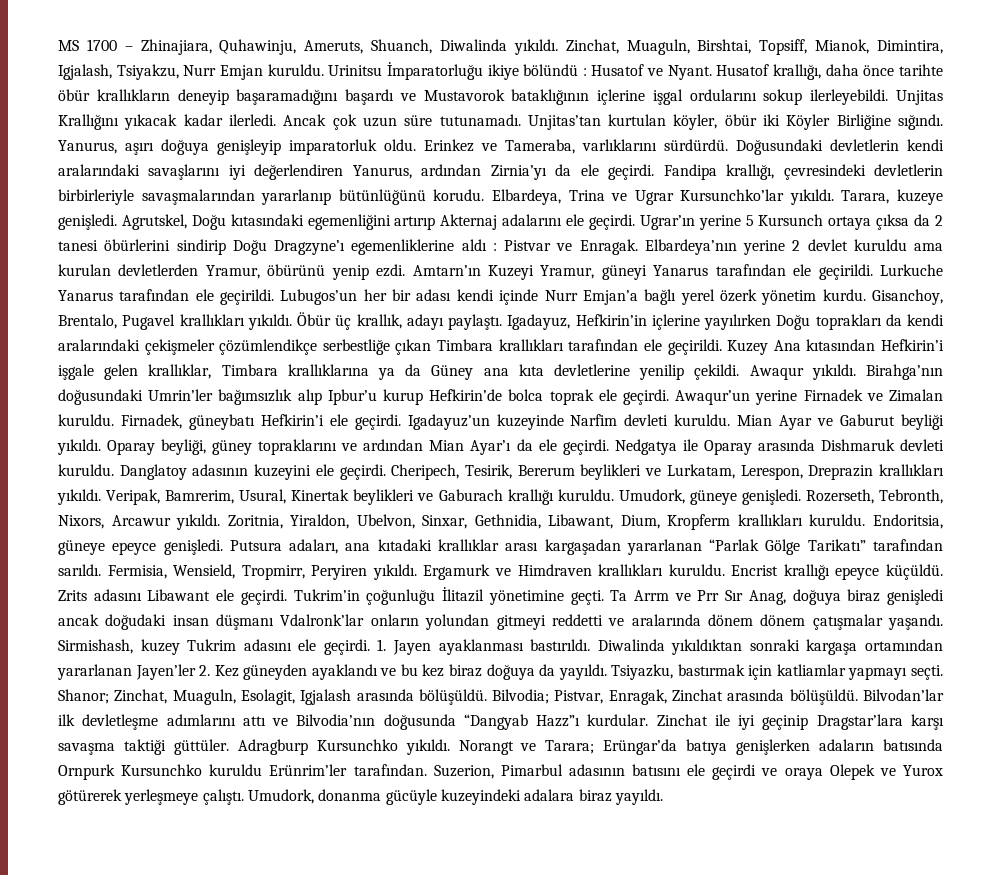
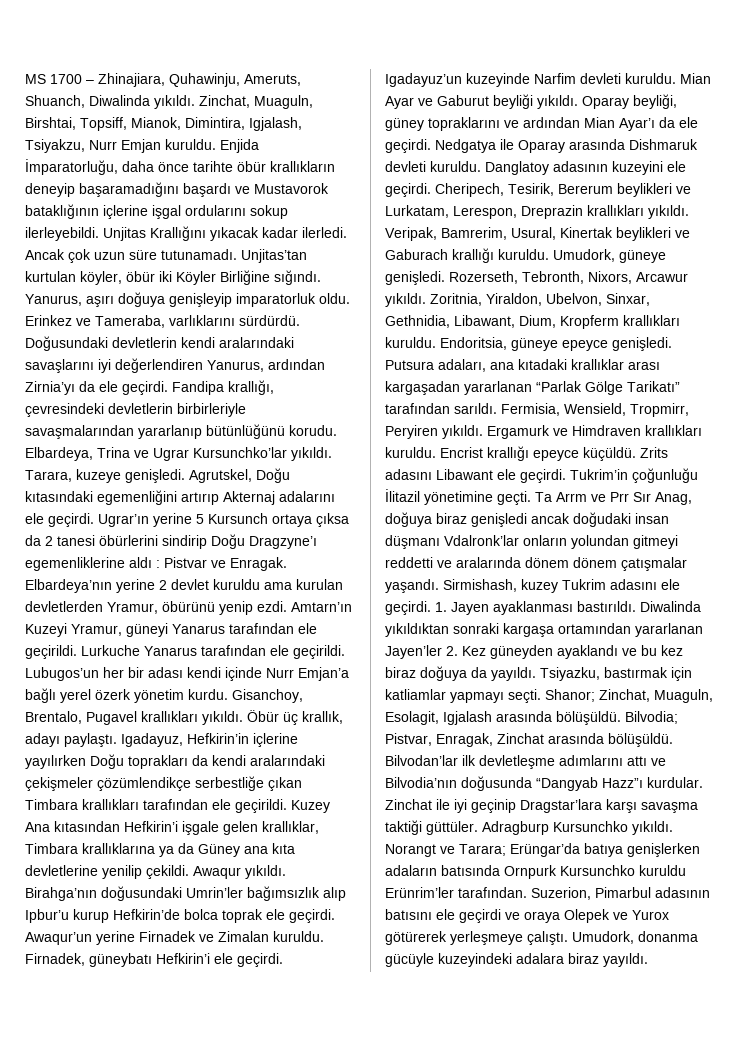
- Urinitsu İmparatorluğu ikiye bölündü : Husatof ve Nyant. Husatof krallığı, daha önce tarihte öbür krallıkların deneyip başaramadığını başardı ve Mustavorok bataklığının içlerine işgal ordularını sokup ilerleyebildi.
+ Enjida İmparatorluğu, daha önce tarihte öbür krallıkların deneyip başaramadığını başardı ve Mustavorok bataklığının içlerine işgal ordularını sokup ilerleyebildi.

